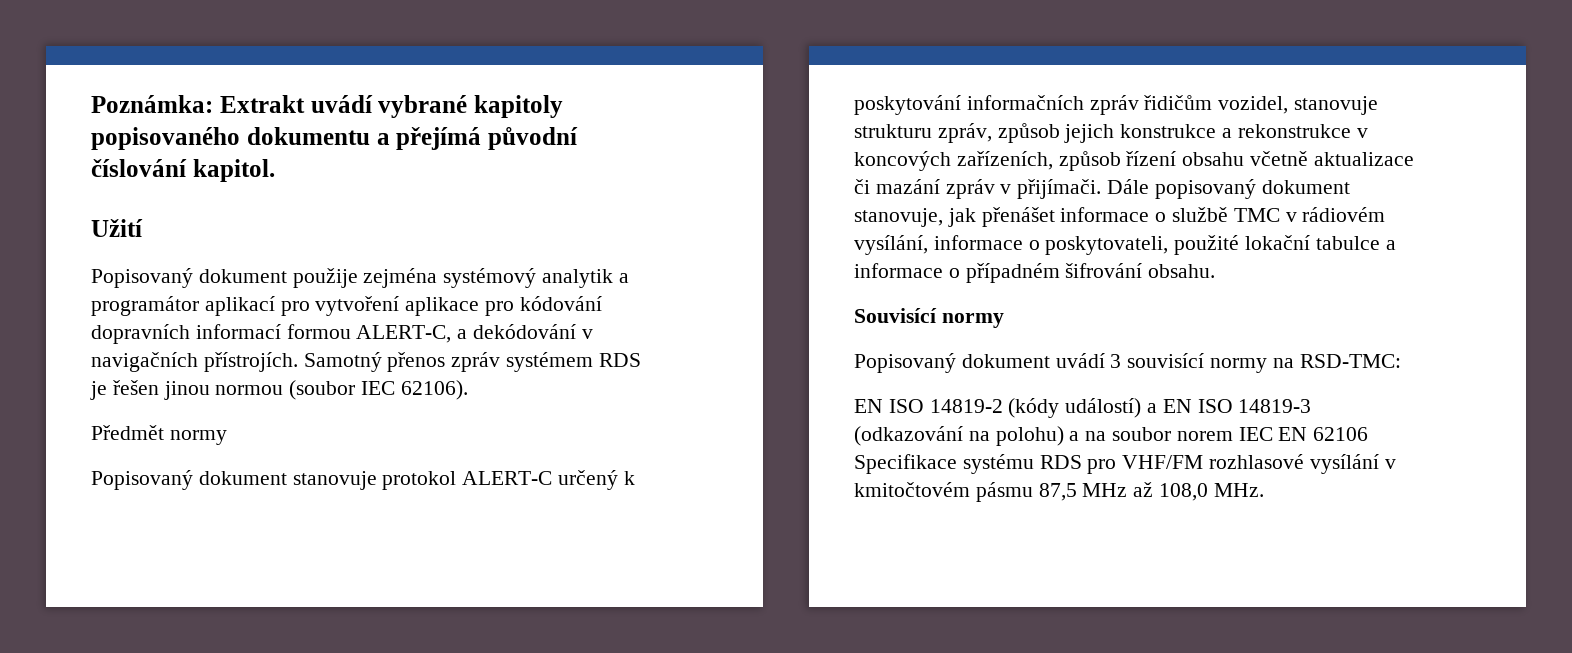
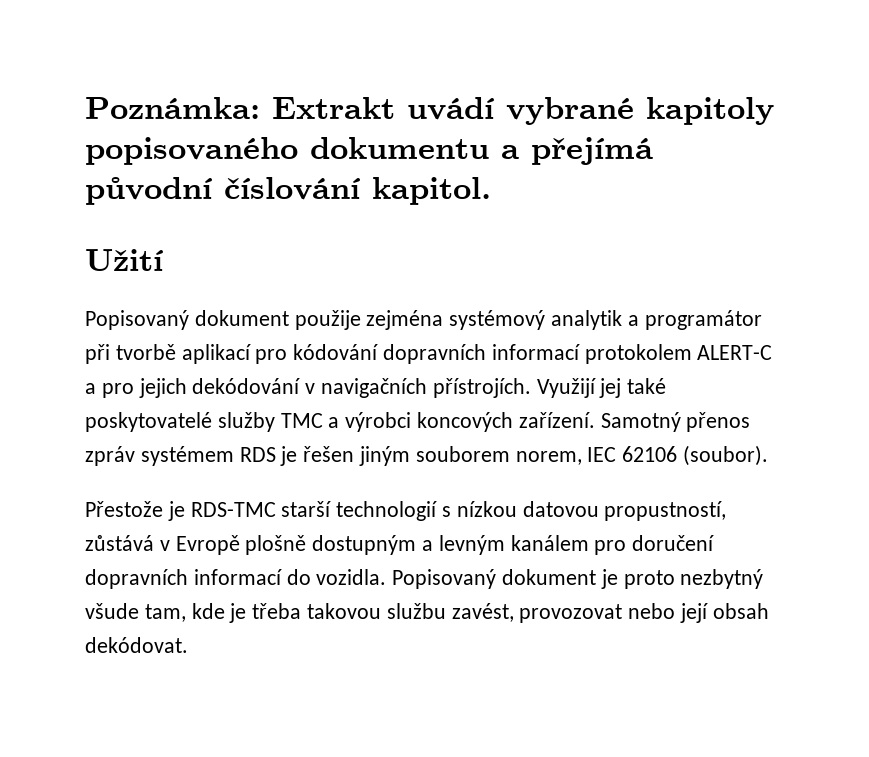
- Popisovaný dokument použije zejména systémový analytik a programátor aplikací pro vytvoření aplikace pro kódování dopravních informací formou ALERT-C, a dekódování v navigačních přístrojích.
+ Popisovaný dokument použije zejména systémový analytik a programátor při tvorbě aplikací pro kódování dopravních informací protokolem ALERT-C a pro jejich dekódování v navigačních přístrojích. Využijí jej také poskytovatelé služby TMC a výrobci koncových zařízení.
- Samotný přenos zpráv systémem RDS je řešen jinou normou (soubor IEC 62106).
- Předmět normy
- Popisovaný dokument stanovuje protokol ALERT-C určený k poskytování informačních zpráv řidičům vozidel, stanovuje strukturu zpráv, způsob jejich konstrukce a rekonstrukce v koncových zařízeních, způsob řízení obsahu včetně aktualizace či mazání zpráv v přijímači. Dále popisovaný dokument stanovuje, jak přenášet informace o službě TMC v rádiovém vysílání, informace o poskytovateli, použité lokační tabulce a informace o případném šifrování obsahu.
- Souvisící normy
- Popisovaný dokument uvádí 3 souvisící normy na RSD-TMC:
- EN ISO 14819-2 (kódy událostí) a EN ISO 14819-3 (odkazování na polohu) a na soubor norem IEC EN 62106 Specifikace systému RDS pro VHF/FM rozhlasové vysílání v kmitočtovém pásmu 87,5 MHz až 108,0 MHz.
+ Samotný přenos zpráv systémem RDS je řešen jiným souborem norem, IEC 62106 (soubor).
+ Přestože je RDS-TMC starší technologií s nízkou datovou propustností, zůstává v Evropě plošně dostupným a levným kanálem pro doručení dopravních informací do vozidla. Popisovaný dokument je proto nezbytný všude tam, kde je třeba takovou službu zavést, provozovat nebo její obsah dekódovat.

